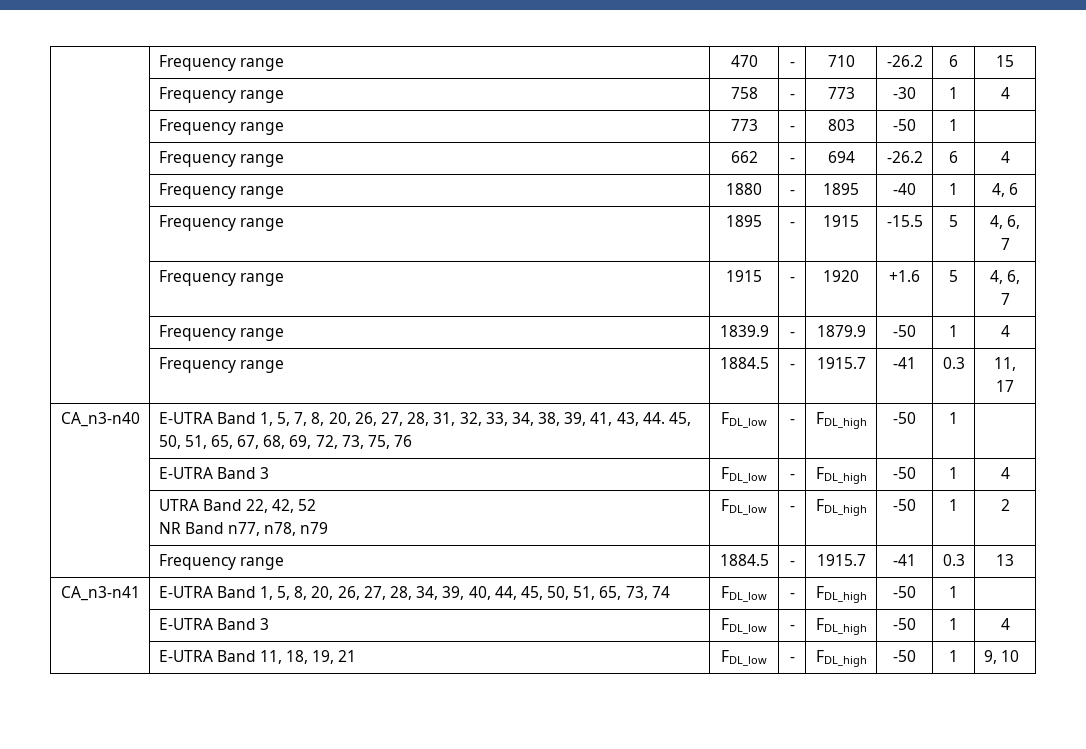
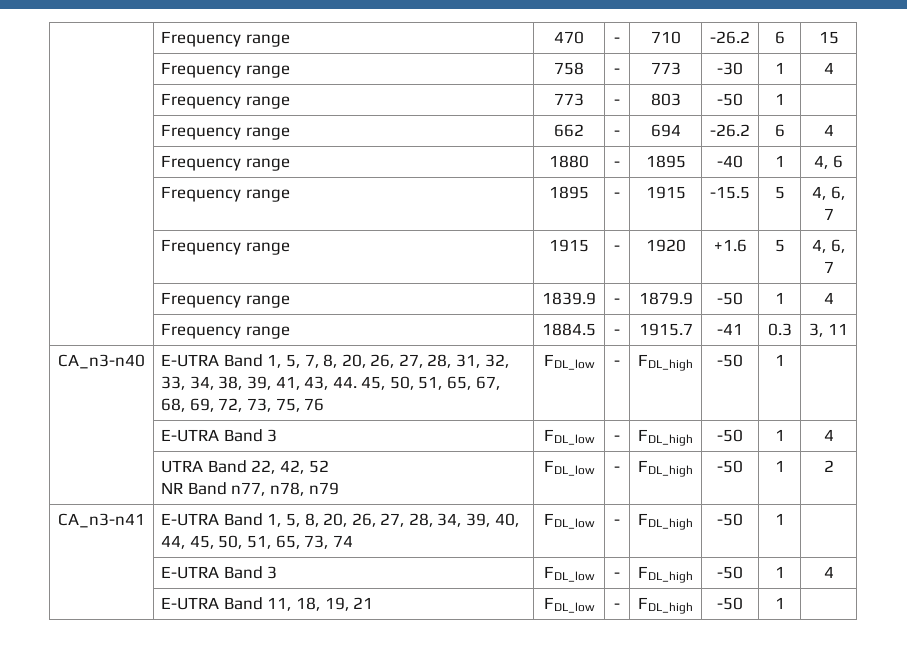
- | Frequency range | 1884.5 | - | 1915.7 | -41 | 0.3 | 11, 17
+ | Frequency range | 1884.5 | - | 1915.7 | -41 | 0.3 | 3, 11
- | Frequency range | 1884.5 | - | 1915.7 | -41 | 0.3 | 13
- | E-UTRA Band 11, 18, 19, 21 | FDL_low | - | FDL_high | -50 | 1 | 9, 10
+ | E-UTRA Band 11, 18, 19, 21 | FDL_low | - | FDL_high | -50 | 1 |

